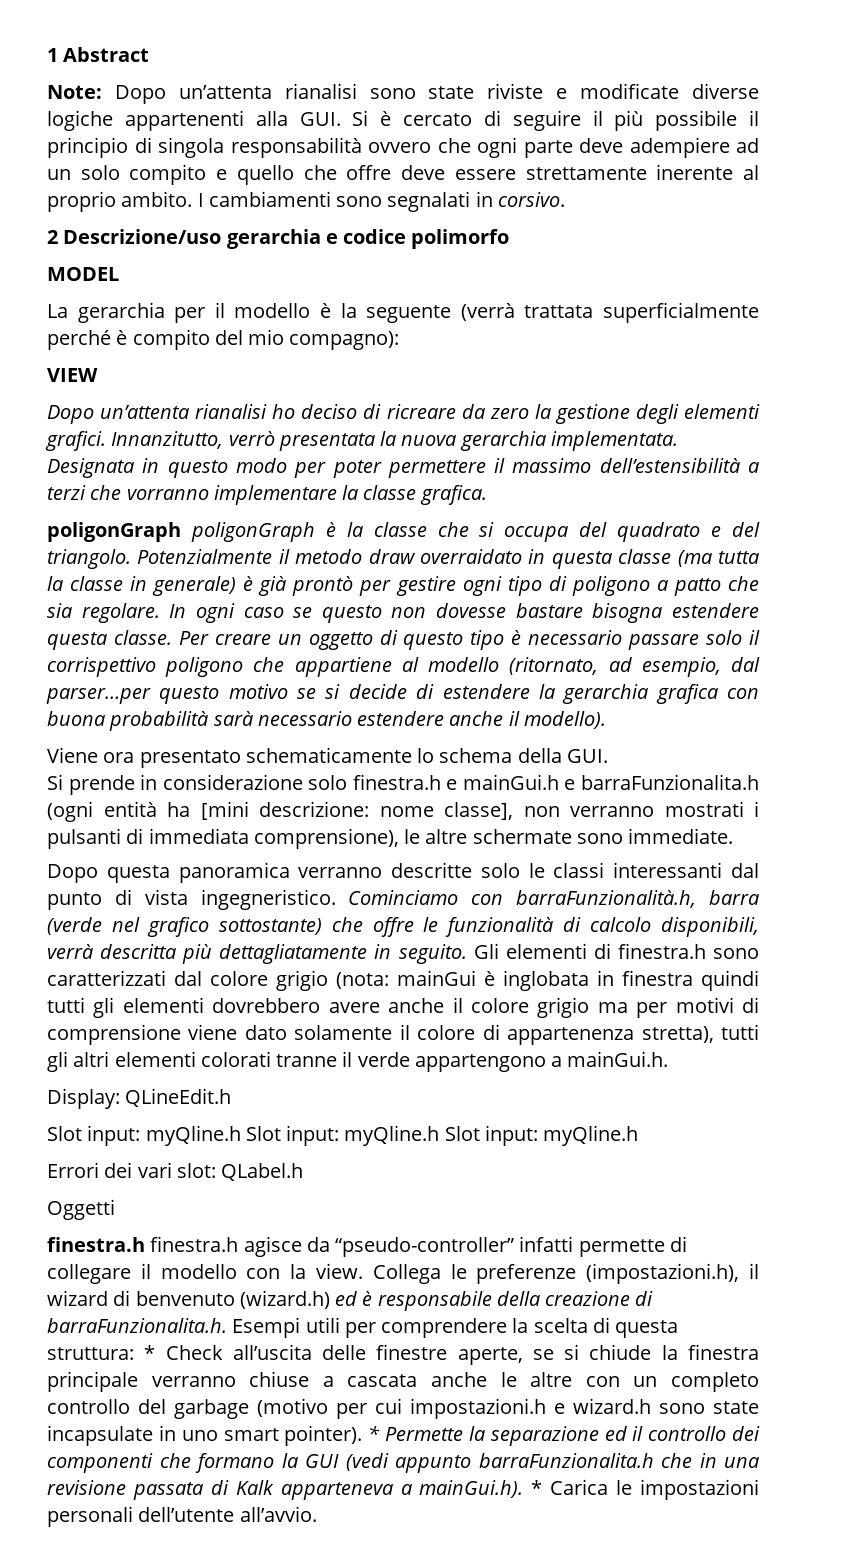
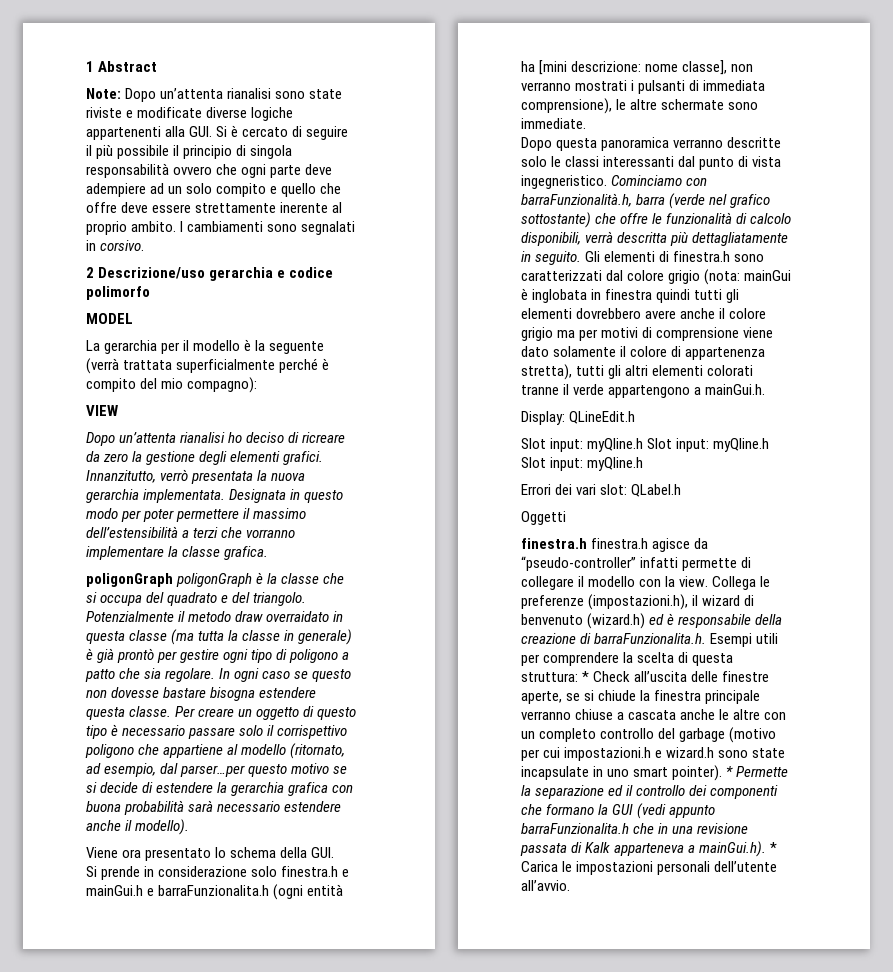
- Viene ora presentato schematicamente lo schema della GUI.
+ Viene ora presentato lo schema della GUI.

